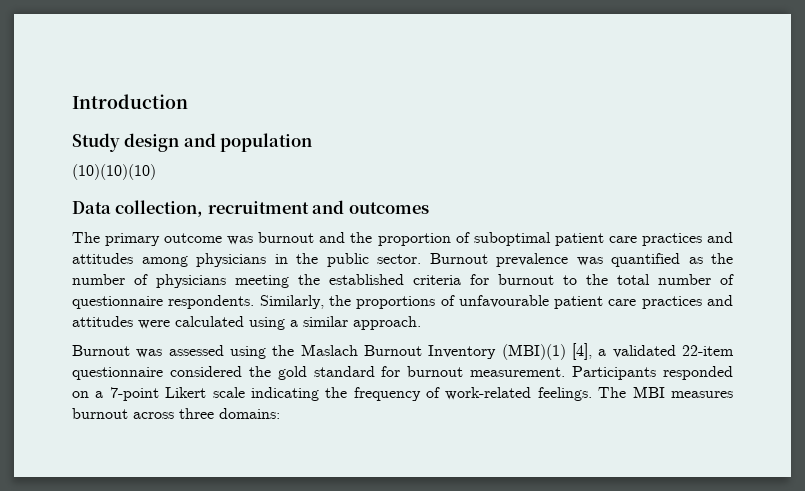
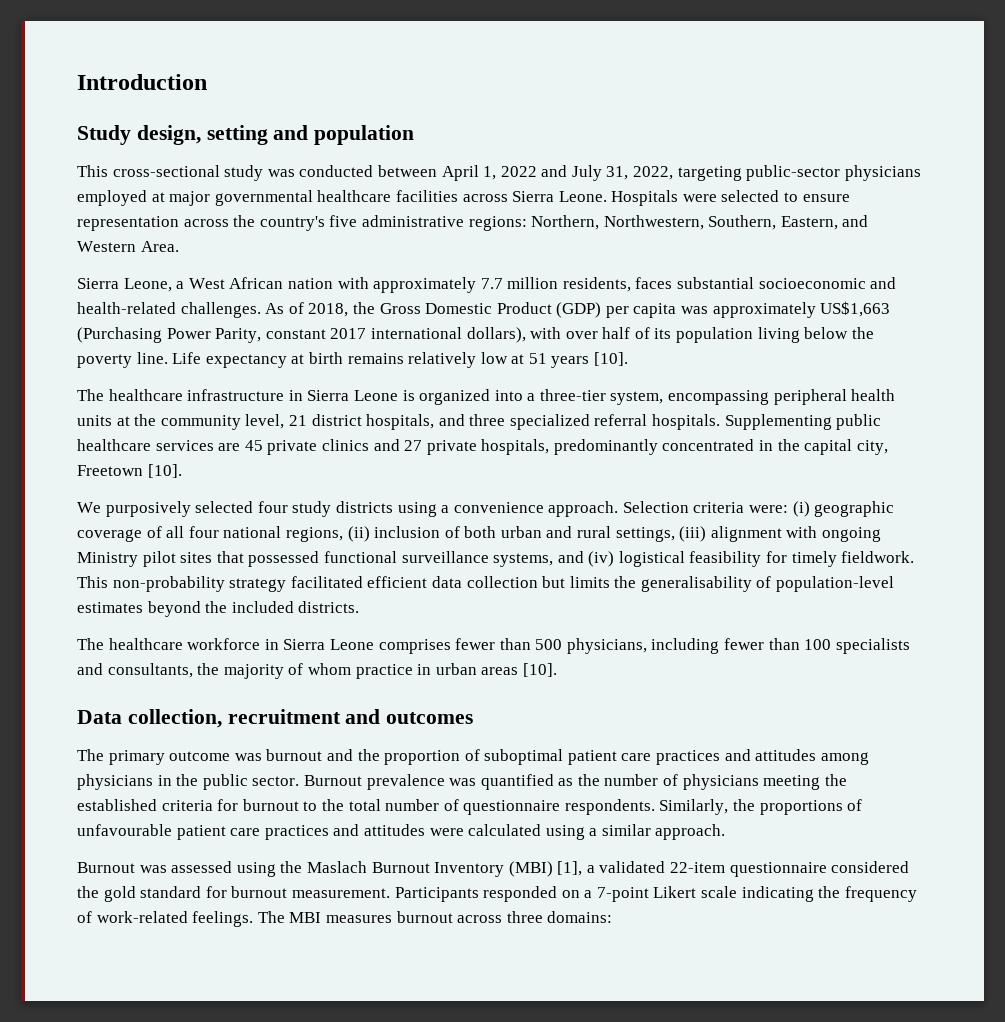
- Study design and population
+ Study design, setting and population
- (10)(10)(10)
+ This cross-sectional study was conducted between April 1, 2022 and July 31, 2022, targeting public-sector physicians employed at major governmental healthcare facilities across Sierra Leone. Hospitals were selected to ensure representation across the country's five administrative regions: Northern, Northwestern, Southern, Eastern, and Western Area.
+ Sierra Leone, a West African nation with approximately 7.7 million residents, faces substantial socioeconomic and health-related challenges. As of 2018, the Gross Domestic Product (GDP) per capita was approximately US$1,663 (Purchasing Power Parity, constant 2017 international dollars), with over half of its population living below the poverty line. Life expectancy at birth remains relatively low at 51 years [10].
+ The healthcare infrastructure in Sierra Leone is organized into a three-tier system, encompassing peripheral health units at the community level, 21 district hospitals, and three specialized referral hospitals. Supplementing public healthcare services are 45 private clinics and 27 private hospitals, predominantly concentrated in the capital city, Freetown [10].
+ We purposively selected four study districts using a convenience approach. Selection criteria were: (i) geographic coverage of all four national regions, (ii) inclusion of both urban and rural settings, (iii) alignment with ongoing Ministry pilot sites that possessed functional surveillance systems, and (iv) logistical feasibility for timely fieldwork. This non-probability strategy facilitated efficient data collection but limits the generalisability of population-level estimates beyond the included districts.
+ The healthcare workforce in Sierra Leone comprises fewer than 500 physicians, including fewer than 100 specialists and consultants, the majority of whom practice in urban areas [10].
- Burnout was assessed using the Maslach Burnout Inventory (MBI)(1) [4], a validated 22-item questionnaire considered the gold standard for burnout measurement.
+ Burnout was assessed using the Maslach Burnout Inventory (MBI) [1], a validated 22-item questionnaire considered the gold standard for burnout measurement.

